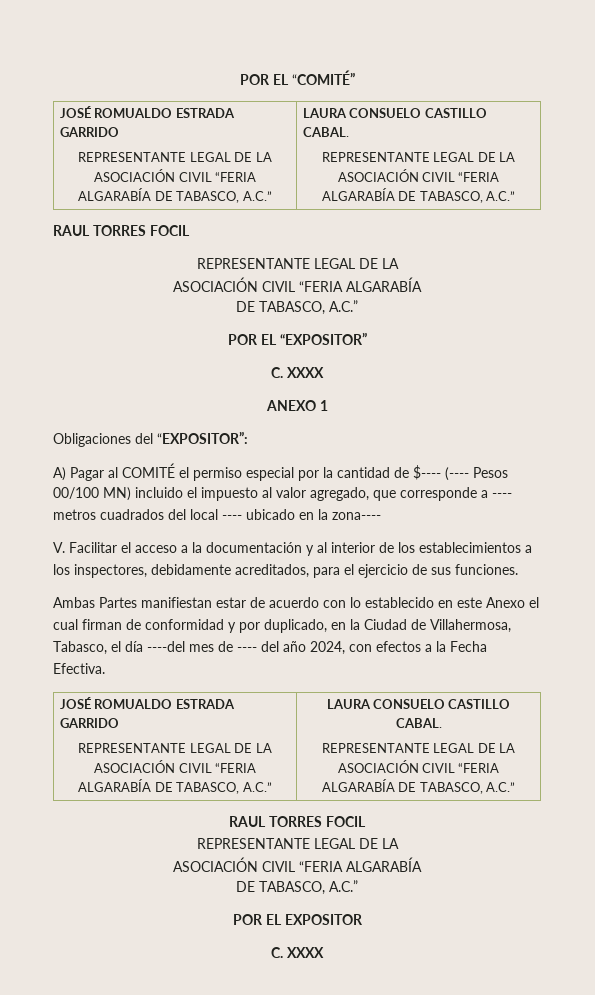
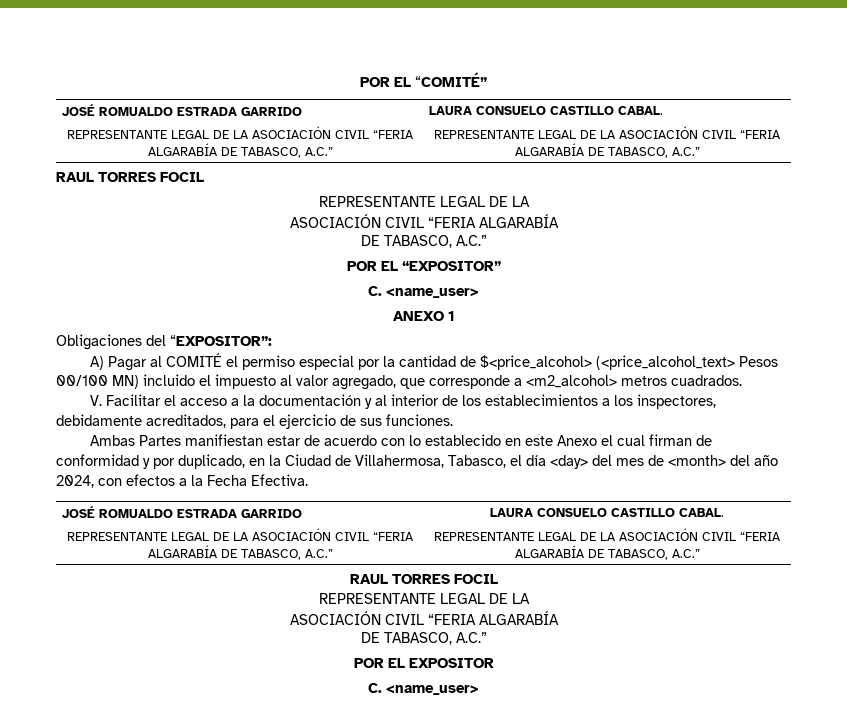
  POR EL “EXPOSITOR”
- C. XXXX
+ C. <name_user>
- A) Pagar al COMITÉ el permiso especial por la cantidad de $---- (---- Pesos 00/100 MN) incluido el impuesto al valor agregado, que corresponde a ---- metros cuadrados del local ---- ubicado en la zona----
+ A) Pagar al COMITÉ el permiso especial por la cantidad de $<price_alcohol> (<price_alcohol_text> Pesos 00/100 MN) incluido el impuesto al valor agregado, que corresponde a <m2_alcohol> metros cuadrados.
- Ambas Partes manifiestan estar de acuerdo con lo establecido en este Anexo el cual firman de conformidad y por duplicado, en la Ciudad de Villahermosa, Tabasco, el día ----del mes de ---- del año 2024, con efectos a la Fecha Efectiva.
+ Ambas Partes manifiestan estar de acuerdo con lo establecido en este Anexo el cual firman de conformidad y por duplicado, en la Ciudad de Villahermosa, Tabasco, el día <day> del mes de <month> del año 2024, con efectos a la Fecha Efectiva.
  POR EL EXPOSITOR
- C. XXXX
+ C. <name_user>

